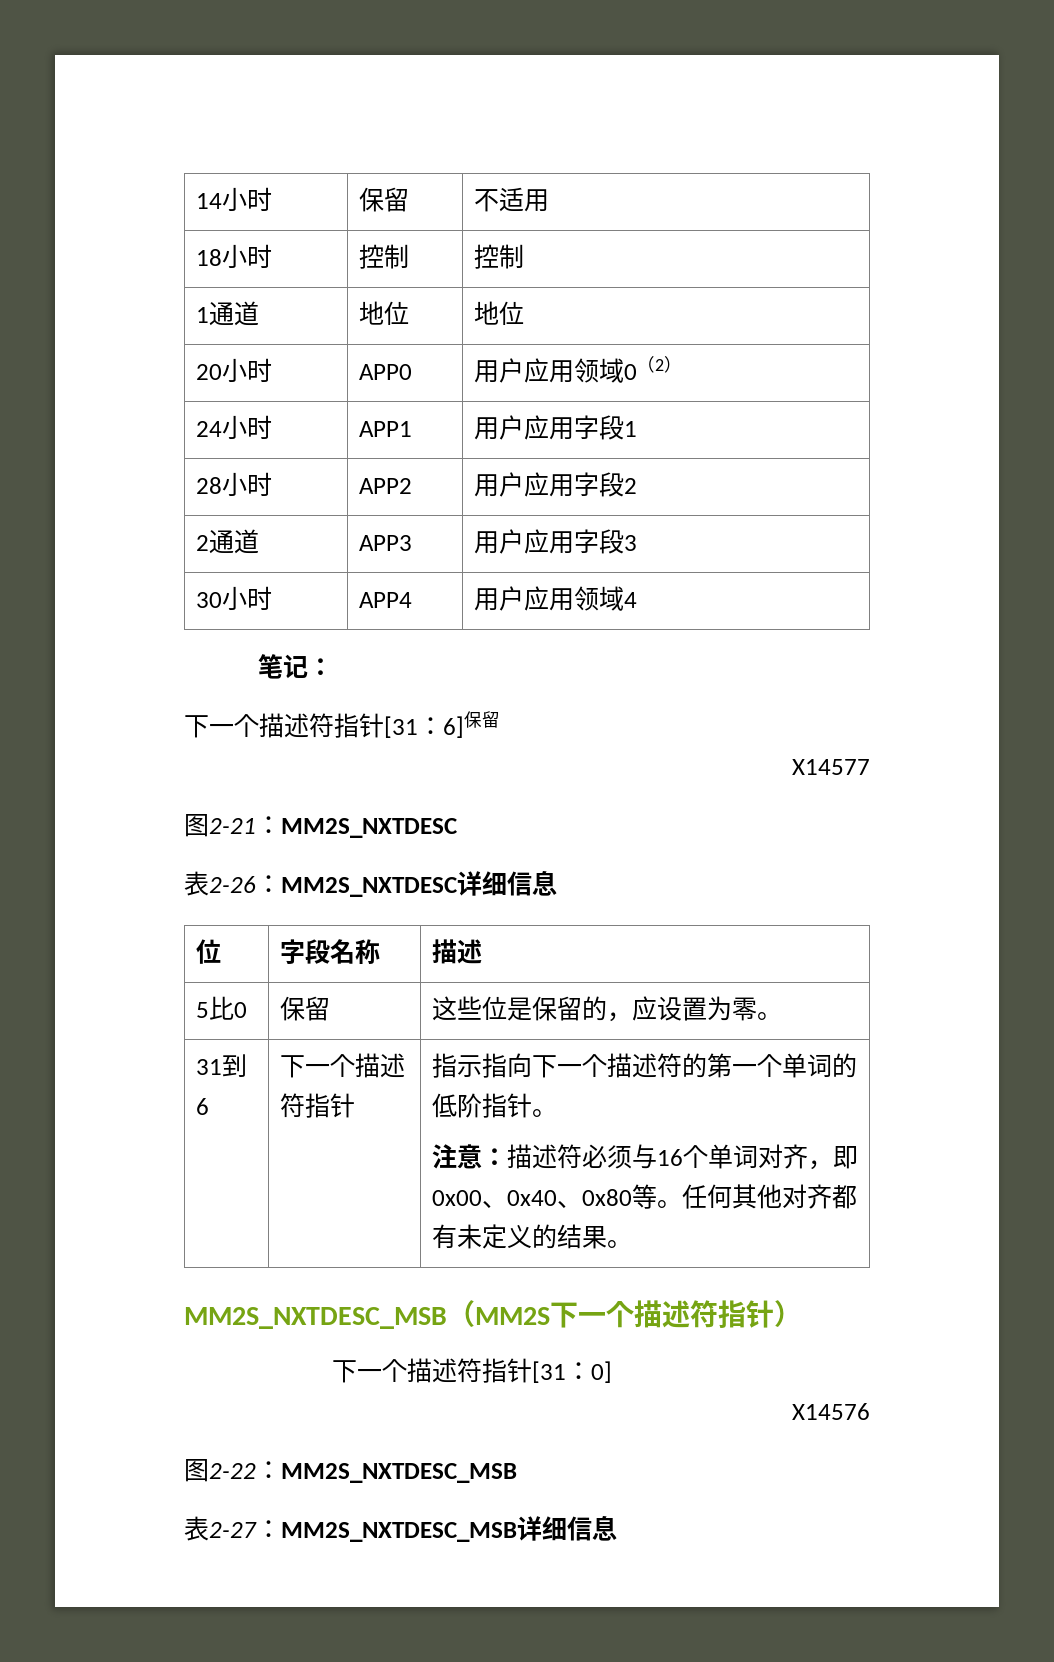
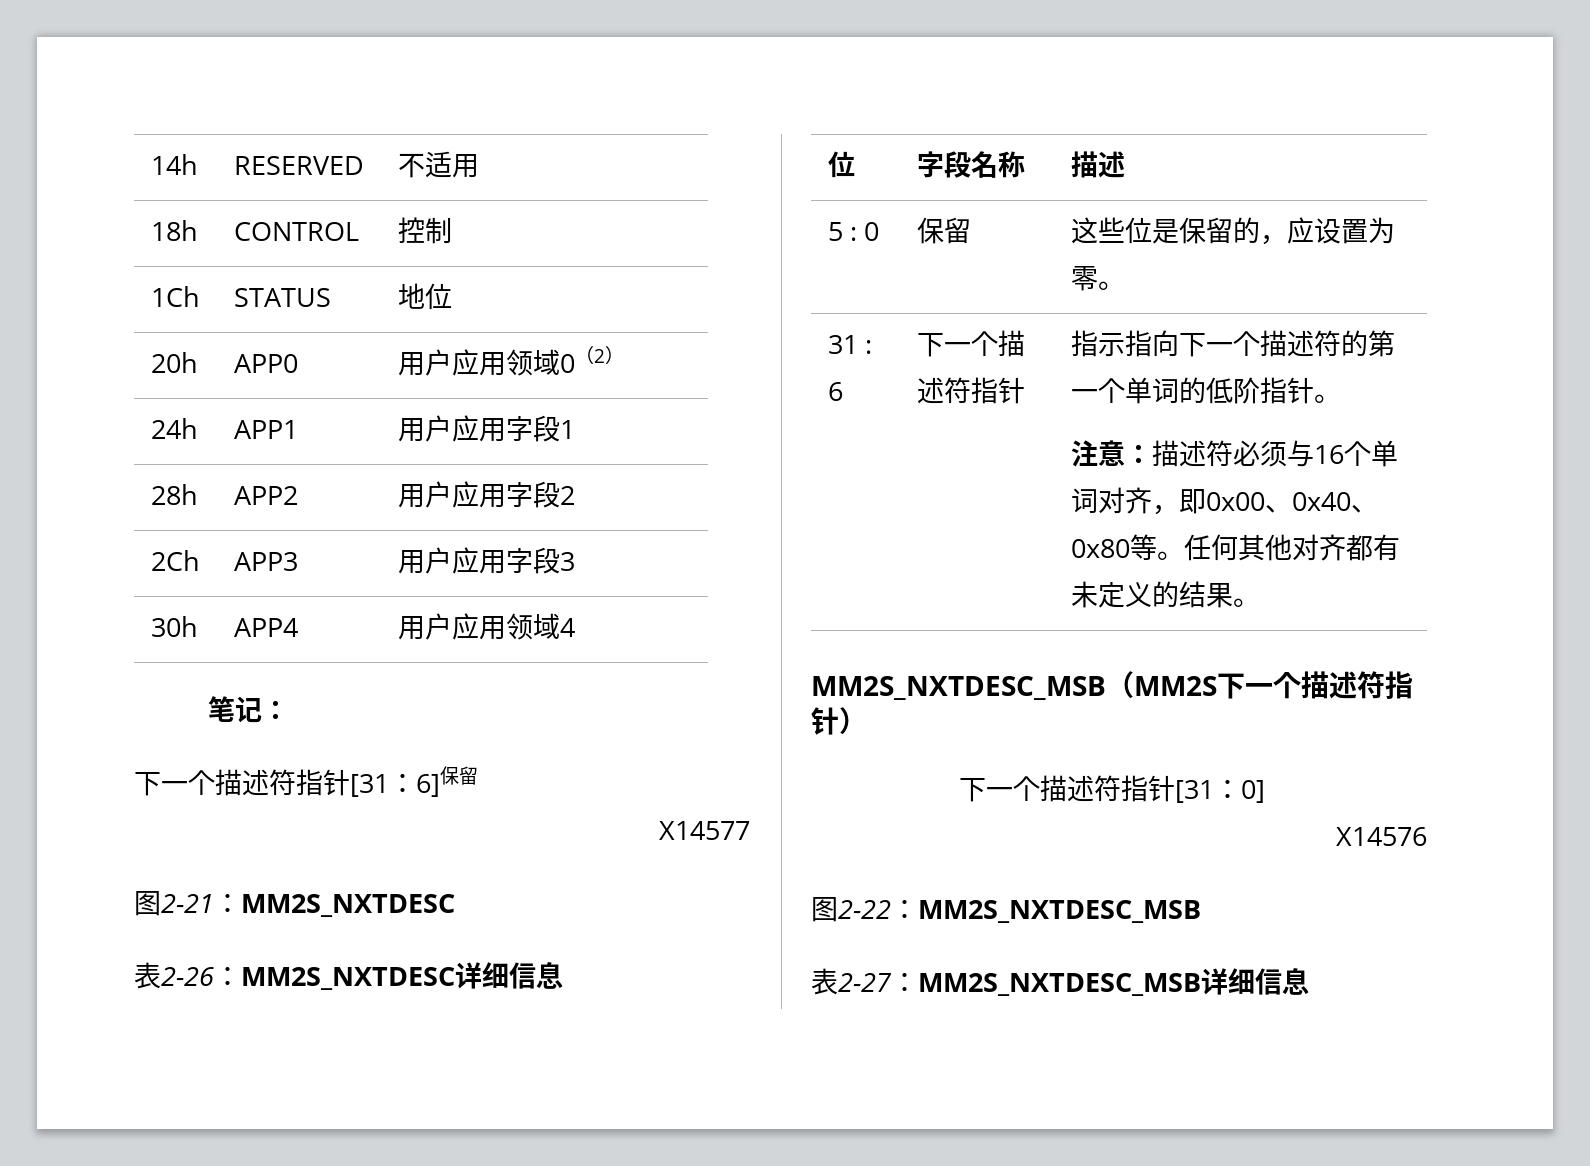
- 14小时 | 保留 | 不适用
+ 14h | RESERVED | 不适用
- 18小时 | 控制 | 控制
- 1通道 | 地位 | 地位
+ 18h | CONTROL | 控制
+ 1Ch | STATUS | 地位
- 20小时 | APP0 | 用户应用领域0（2）
+ 20h | APP0 | 用户应用领域0（2）
- 24小时 | APP1 | 用户应用字段1
+ 24h | APP1 | 用户应用字段1
- 28小时 | APP2 | 用户应用字段2
+ 28h | APP2 | 用户应用字段2
- 2通道 | APP3 | 用户应用字段3
+ 2Ch | APP3 | 用户应用字段3
- 30小时 | APP4 | 用户应用领域4
+ 30h | APP4 | 用户应用领域4
- 5比0 | 保留 | 这些位是保留的，应设置为零。
+ 5 : 0 | 保留 | 这些位是保留的，应设置为零。
- 31到6 | 下一个描述符指针 | 指示指向下一个描述符的第一个单词的低阶指针。
+ 31 : 6 | 下一个描述符指针 | 指示指向下一个描述符的第一个单词的低阶指针。

